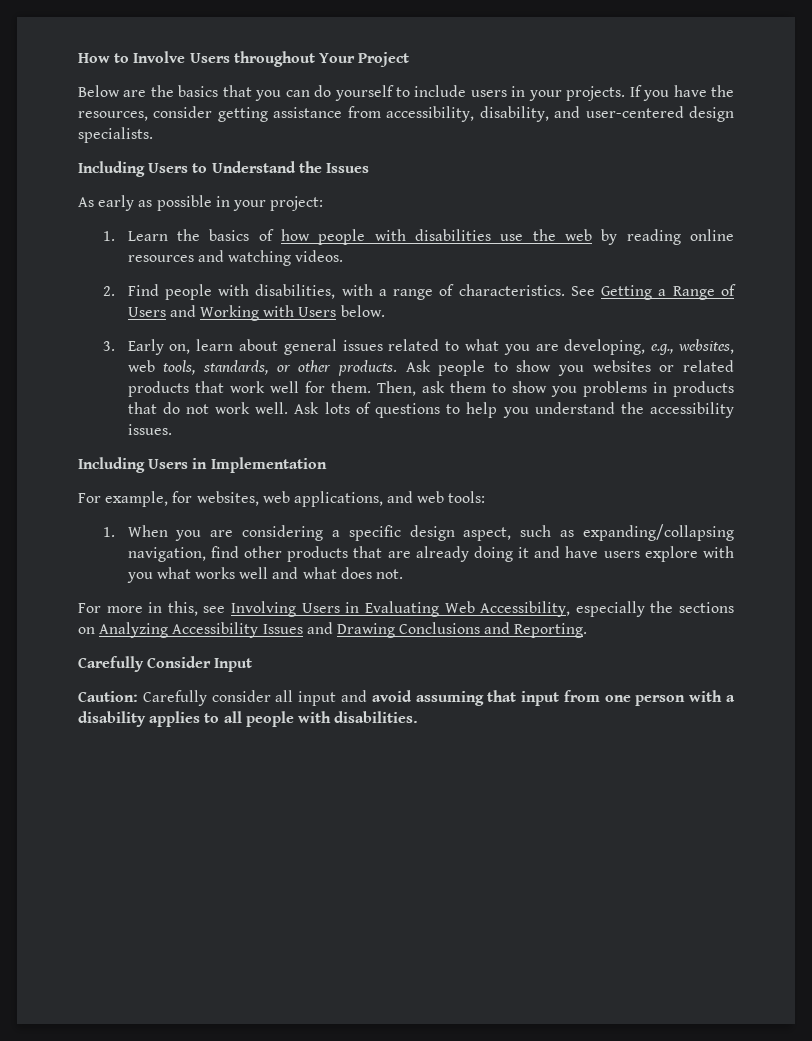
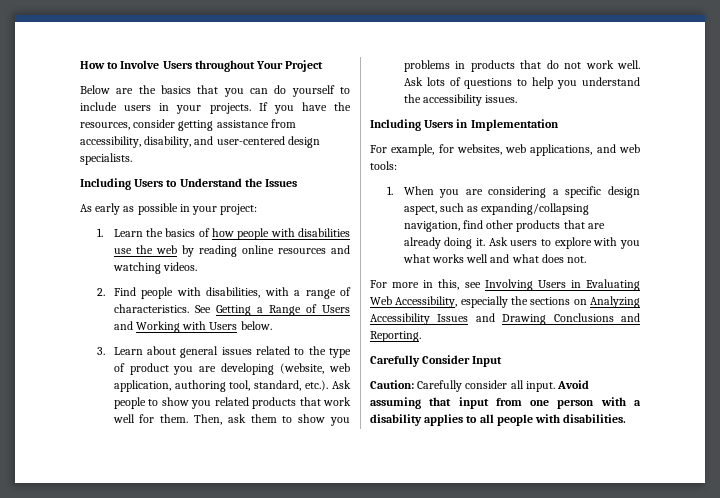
- 3. Early on, learn about general issues related to what you are developing, e.g., websites, web tools, standards, or other products. Ask people to show you websites or related products that work well for them.
+ 3. Learn about general issues related to the type of product you are developing (website, web application, authoring tool, standard, etc.). Ask people to show you related products that work well for them.
- 1. When you are considering a specific design aspect, such as expanding/collapsing navigation, find other products that are already doing it and have users explore with you what works well and what does not.
+ 1. When you are considering a specific design aspect, such as expanding/collapsing navigation, find other products that are already doing it. Ask users to explore with you what works well and what does not.
- Caution: Carefully consider all input and avoid assuming that input from one person with a disability applies to all people with disabilities.
+ Caution: Carefully consider all input. Avoid assuming that input from one person with a disability applies to all people with disabilities.

